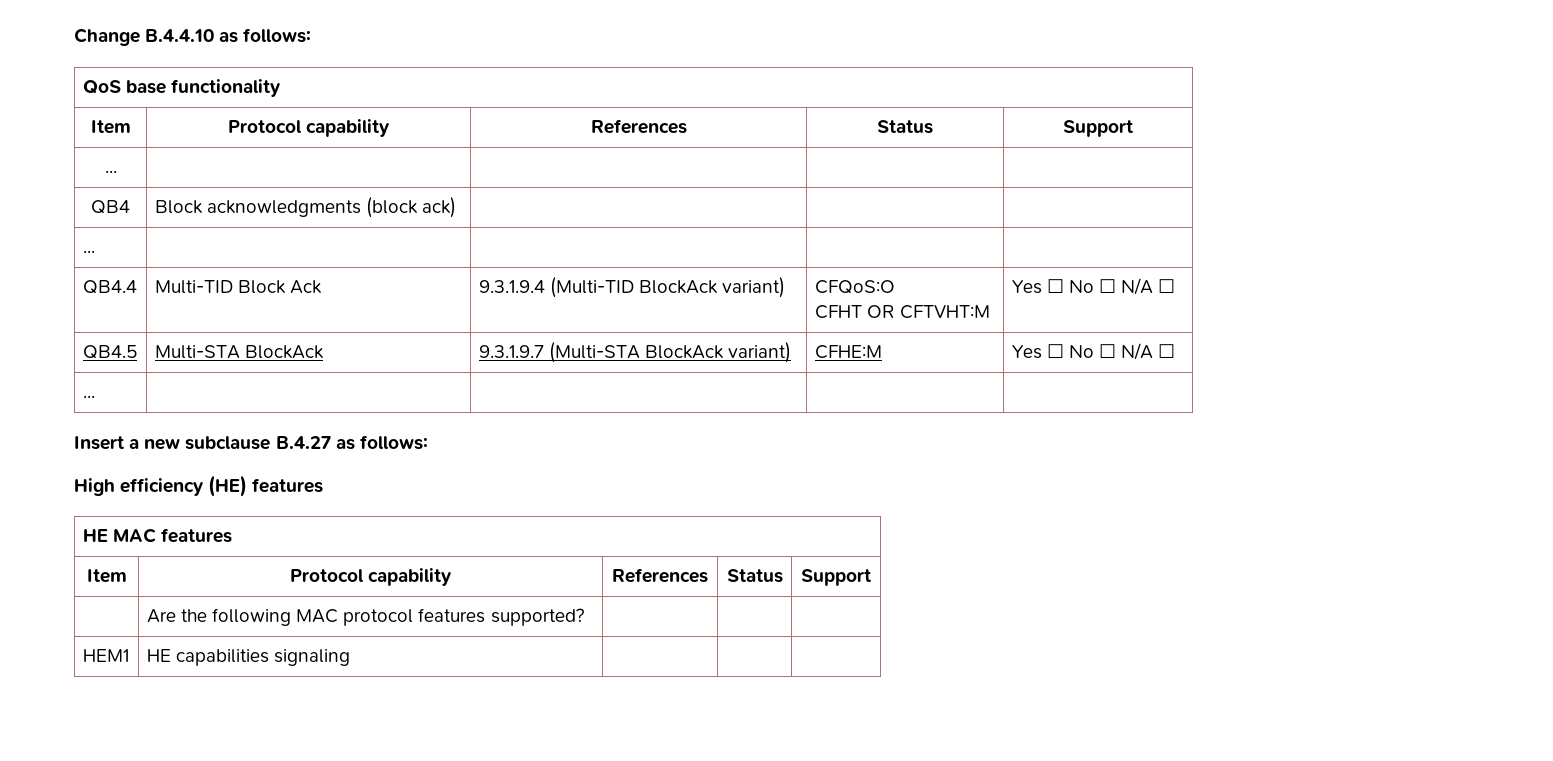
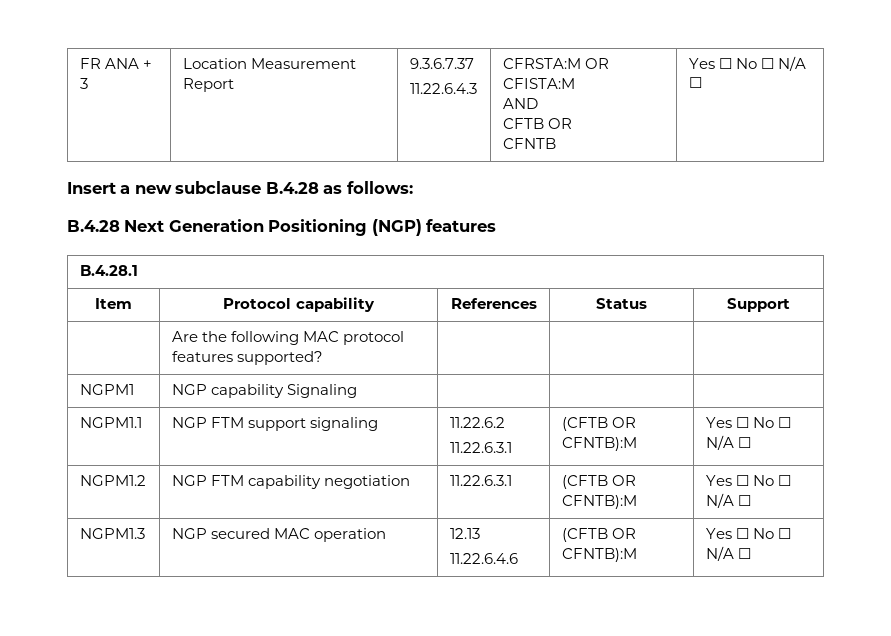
- Change B.4.4.10 as follows:
- QoS base functionality
- Item | Protocol capability | References | Status | Support
- ... | | | |
- QB4 | Block acknowledgments (block ack) | | |
- ... | | | |
- QB4.4 | Multi-TID Block Ack | 9.3.1.9.4 (Multi-TID BlockAck variant) | CFQoS:O
- CFHT OR CFTVHT:M | Yes ☐ No ☐ N/A ☐
- QB4.5 | Multi-STA BlockAck | 9.3.1.9.7 (Multi-STA BlockAck variant) | CFHE:M | Yes ☐ No ☐ N/A ☐
- ... | | | |
+ FR ANA + 3 | Location Measurement Report | 9.3.6.7.37
+ 11.22.6.4.3 | CFRSTA:M OR CFISTA:M
+ AND
+ CFTB OR
+ CFNTB | Yes ☐ No ☐ N/A ☐
- Insert a new subclause B.4.27 as follows:
- High efficiency (HE) features
- HE MAC features
+ Insert a new subclause B.4.28 as follows:
+ B.4.28 Next Generation Positioning (NGP) features
+ B.4.28.1
- HEM1 | HE capabilities signaling | | |
+ NGPM1 | NGP capability Signaling | | |
+ NGPM1.1 | NGP FTM support signaling | 11.22.6.2
+ 11.22.6.3.1 | (CFTB OR CFNTB):M | Yes ☐ No ☐ N/A ☐
+ NGPM1.2 | NGP FTM capability negotiation | 11.22.6.3.1 | (CFTB OR CFNTB):M | Yes ☐ No ☐ N/A ☐
+ NGPM1.3 | NGP secured MAC operation | 12.13
+ 11.22.6.4.6 | (CFTB OR CFNTB):M | Yes ☐ No ☐ N/A ☐

